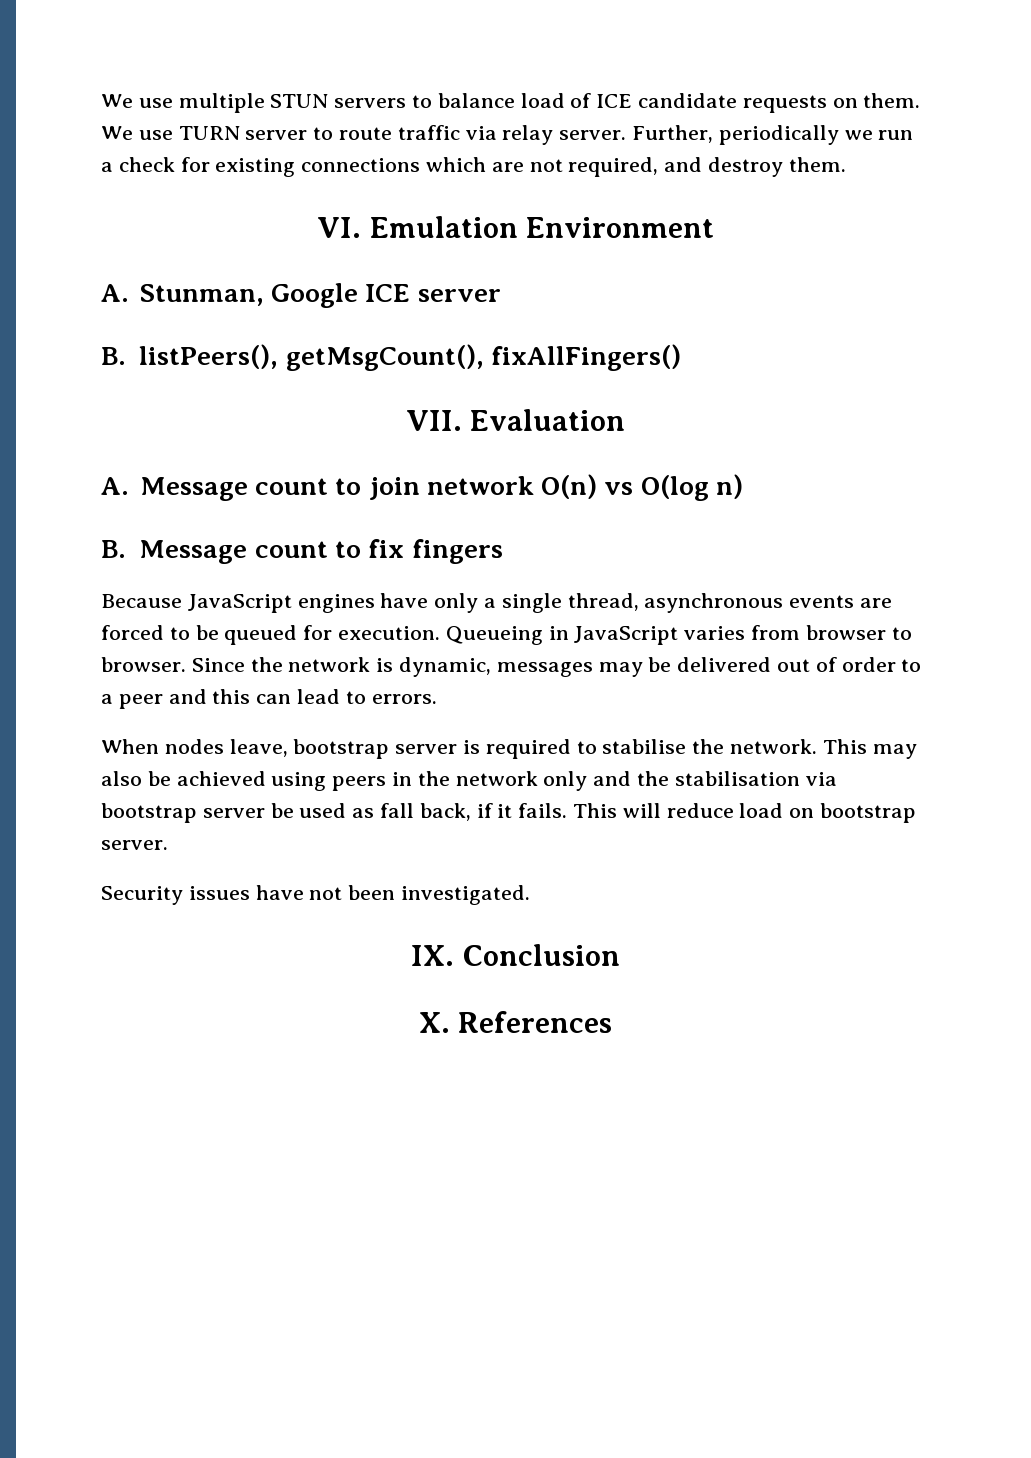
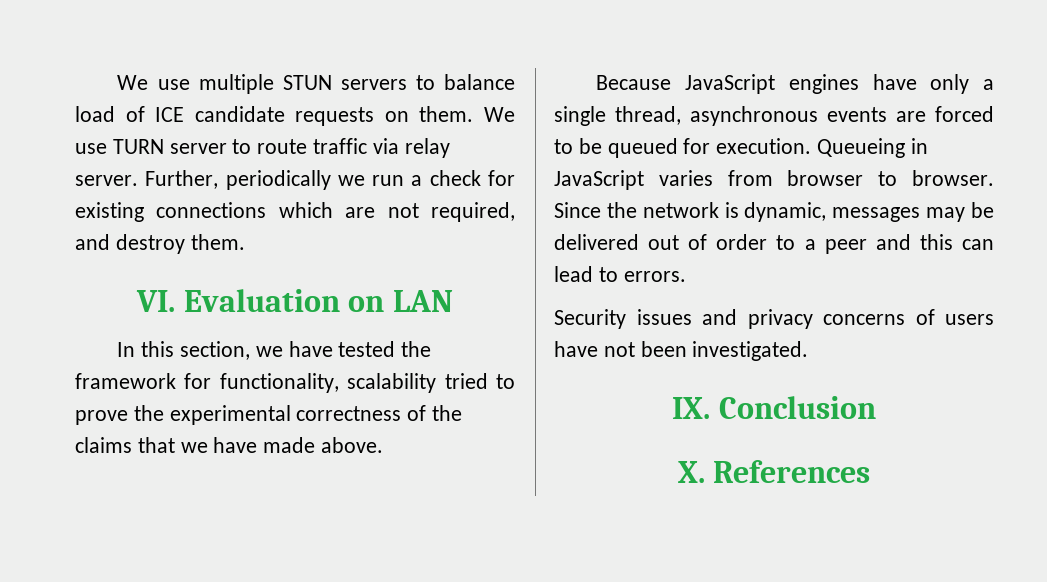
- VI. Emulation Environment
- A. Stunman, Google ICE server
- B. listPeers(), getMsgCount(), fixAllFingers()
- VII. Evaluation
- A. Message count to join network O(n) vs O(log n)
- B. Message count to fix fingers
+ VI. Evaluation on LAN
+ In this section, we have tested the framework for functionality, scalability tried to prove the experimental correctness of the claims that we have made above.
- When nodes leave, bootstrap server is required to stabilise the network. This may also be achieved using peers in the network only and the stabilisation via bootstrap server be used as fall back, if it fails. This will reduce load on bootstrap server.
- Security issues have not been investigated.
+ Security issues and privacy concerns of users have not been investigated.

